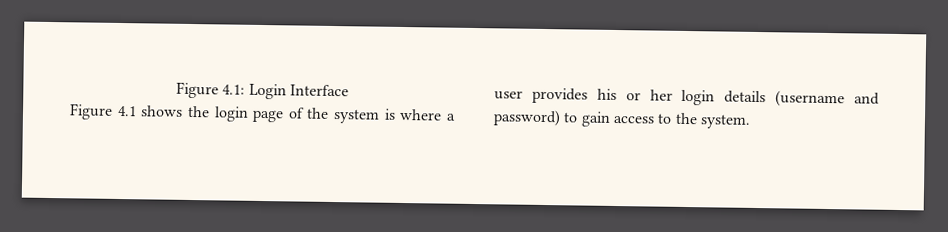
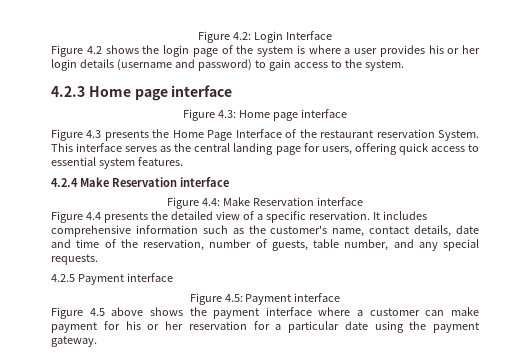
- Figure 4.1: Login Interface
+ Figure 4.2: Login Interface
- Figure 4.1 shows the login page of the system is where a user provides his or her login details (username and password) to gain access to the system.
+ Figure 4.2 shows the login page of the system is where a user provides his or her login details (username and password) to gain access to the system.
+ 4.2.3 Home page interface
+ Figure 4.3: Home page interface
+ Figure 4.3 presents the Home Page Interface of the restaurant reservation System. This interface serves as the central landing page for users, offering quick access to essential system features.
+ 4.2.4 Make Reservation interface
+ Figure 4.4: Make Reservation interface
+ Figure 4.4 presents the detailed view of a specific reservation. It includes comprehensive information such as the customer's name, contact details, date and time of the reservation, number of guests, table number, and any special requests.
+ 4.2.5 Payment interface
+ Figure 4.5: Payment interface
+ Figure 4.5 above shows the payment interface where a customer can make payment for his or her reservation for a particular date using the payment gateway.

